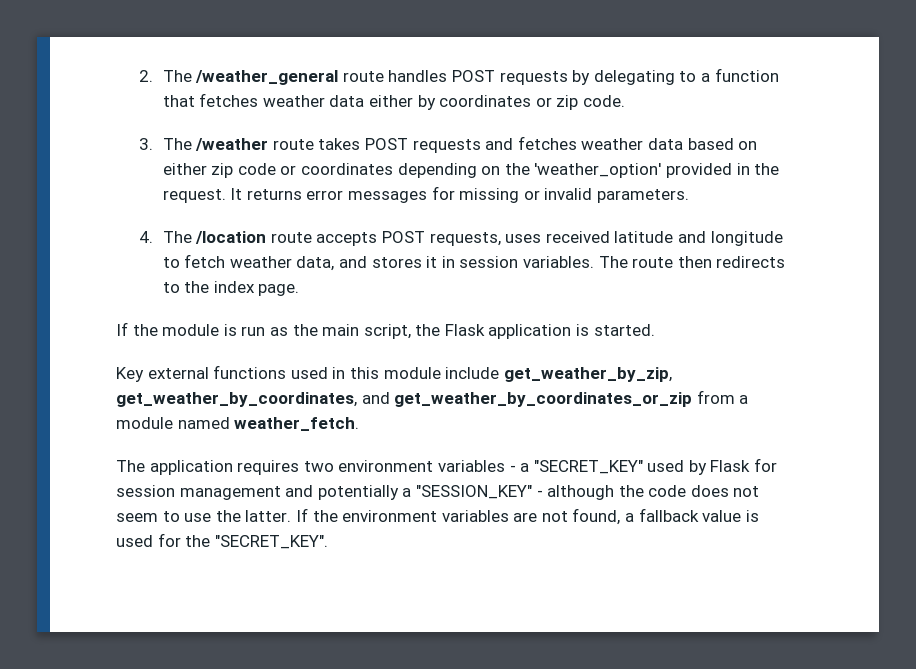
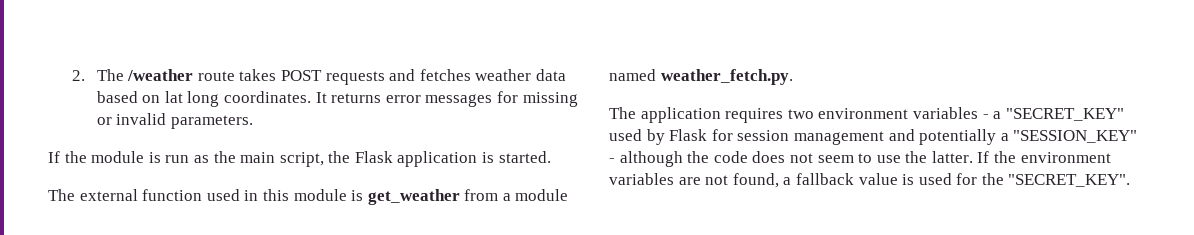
- 2. The /weather_general route handles POST requests by delegating to a function that fetches weather data either by coordinates or zip code.
- 3. The /weather route takes POST requests and fetches weather data based on either zip code or coordinates depending on the 'weather_option' provided in the request.
+ 2. The /weather route takes POST requests and fetches weather data based on lat long coordinates.
- 4. The /location route accepts POST requests, uses received latitude and longitude to fetch weather data, and stores it in session variables. The route then redirects to the index page.
- Key external functions used in this module include get_weather_by_zip, get_weather_by_coordinates, and get_weather_by_coordinates_or_zip from a module named weather_fetch.
+ The external function used in this module is get_weather from a module named weather_fetch.py.

